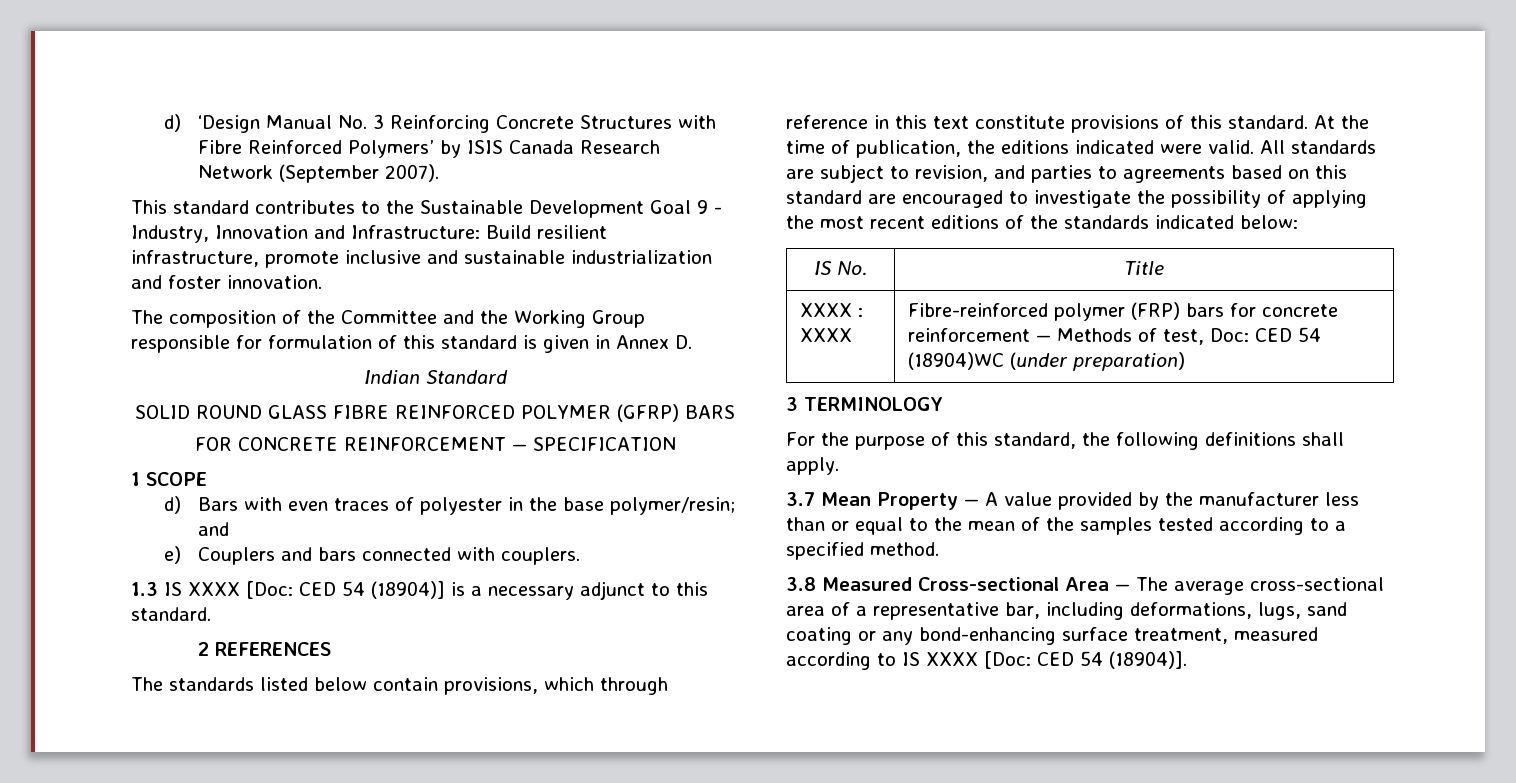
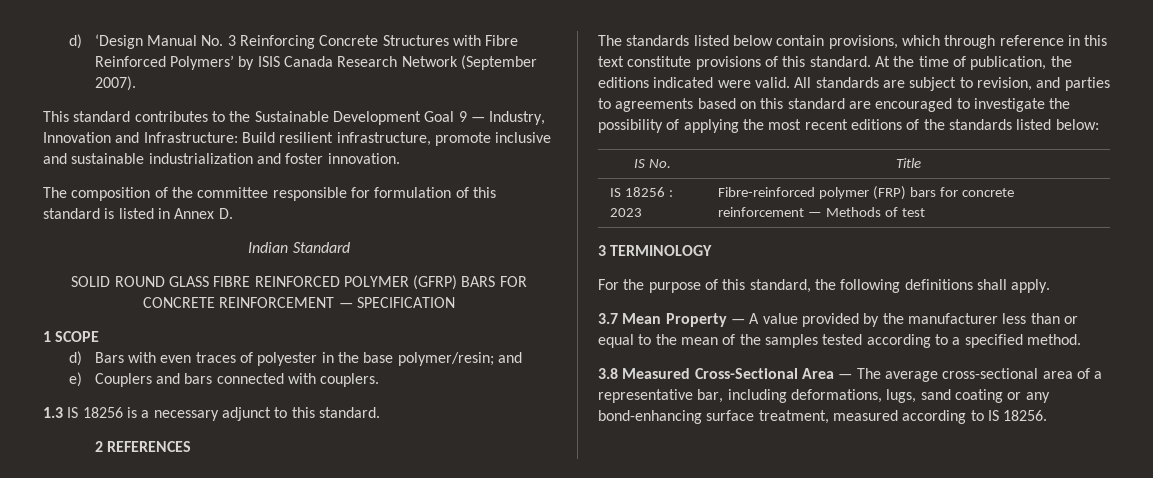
- This standard contributes to the Sustainable Development Goal 9 - Industry, Innovation and Infrastructure: Build resilient infrastructure, promote inclusive and sustainable industrialization and foster innovation.
+ This standard contributes to the Sustainable Development Goal 9 — Industry, Innovation and Infrastructure: Build resilient infrastructure, promote inclusive and sustainable industrialization and foster innovation.
- The composition of the Committee and the Working Group responsible for formulation of this standard is given in Annex D.
+ The composition of the committee responsible for formulation of this standard is listed in Annex D.
- SOLID ROUND GLASS FIBRE REINFORCED POLYMER (GFRP) BARS
- FOR CONCRETE REINFORCEMENT — SPECIFICATION
+ SOLID ROUND GLASS FIBRE REINFORCED POLYMER (GFRP) BARS FOR CONCRETE REINFORCEMENT — SPECIFICATION
- 1.3 IS XXXX [Doc: CED 54 (18904)] is a necessary adjunct to this standard.
+ 1.3 IS 18256 is a necessary adjunct to this standard.
- All standards are subject to revision, and parties to agreements based on this standard are encouraged to investigate the possibility of applying the most recent editions of the standards indicated below:
+ All standards are subject to revision, and parties to agreements based on this standard are encouraged to investigate the possibility of applying the most recent editions of the standards listed below:
- XXXX : XXXX | Fibre-reinforced polymer (FRP) bars for concrete reinforcement — Methods of test, Doc: CED 54 (18904)WC (under preparation)
+ IS 18256 : 2023 | Fibre-reinforced polymer (FRP) bars for concrete reinforcement — Methods of test
- 3.8 Measured Cross-sectional Area — The average cross-sectional area of a representative bar, including deformations, lugs, sand coating or any bond-enhancing surface treatment, measured according to IS XXXX [Doc: CED 54 (18904)].
+ 3.8 Measured Cross-Sectional Area — The average cross-sectional area of a representative bar, including deformations, lugs, sand coating or any bond-enhancing surface treatment, measured according to IS 18256.

